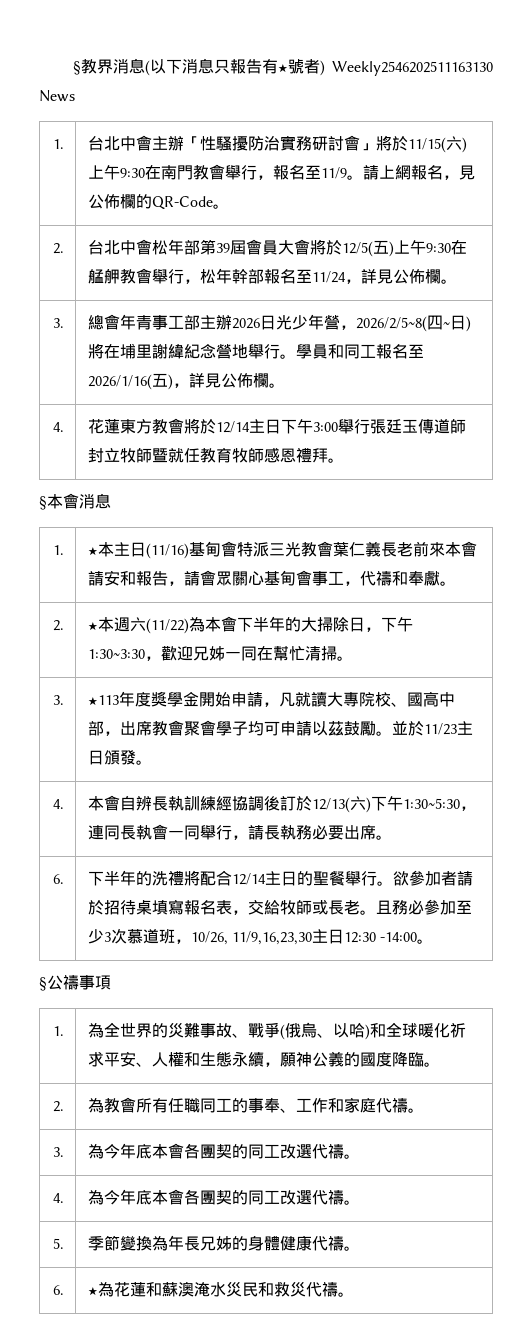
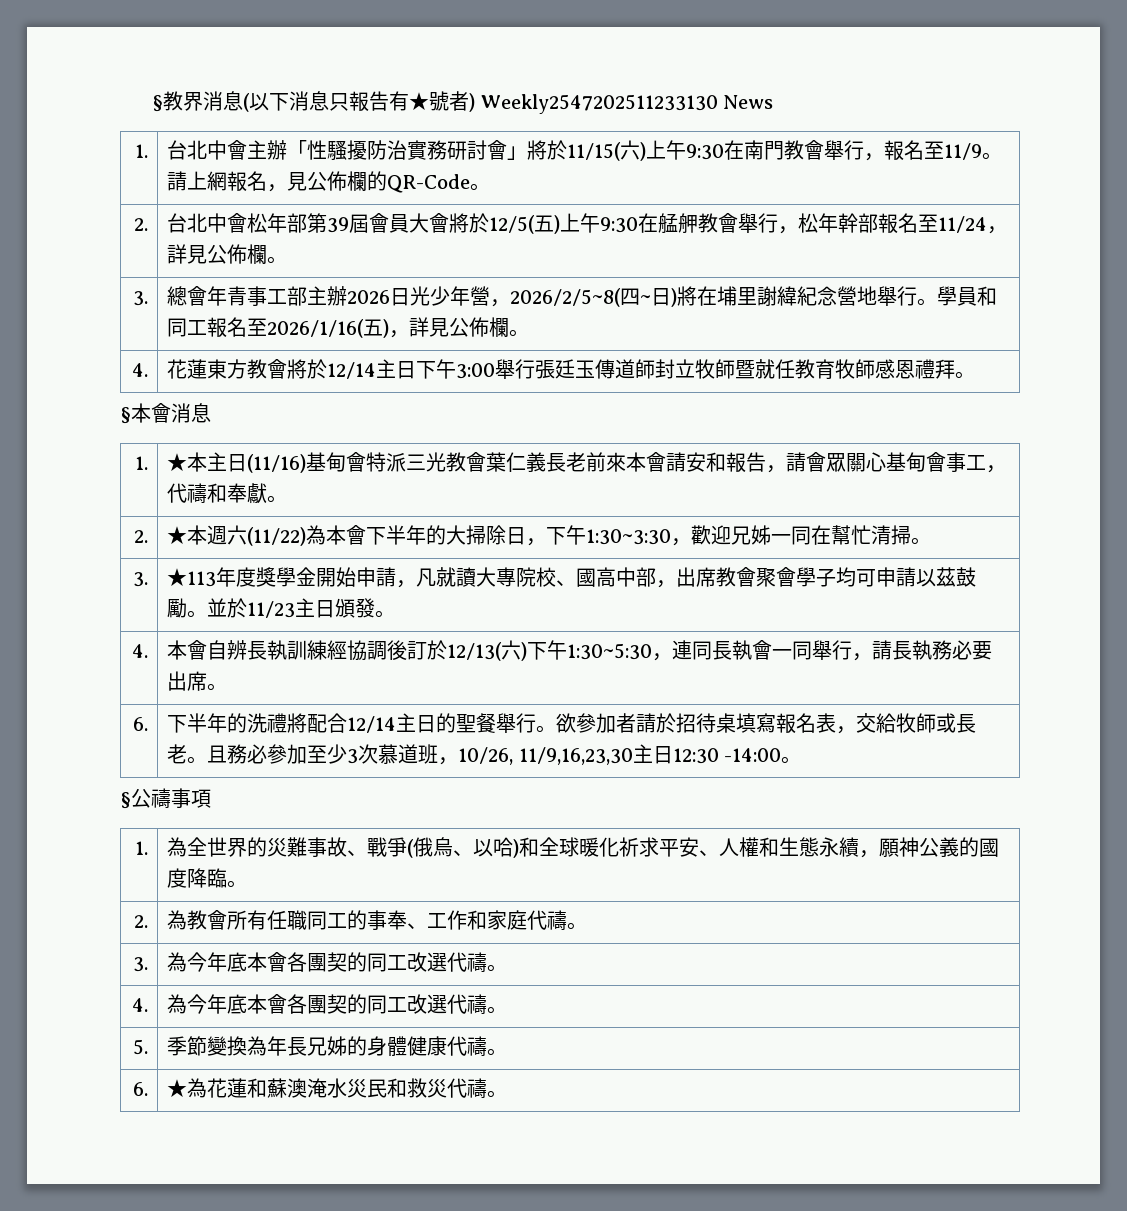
- §教界消息(以下消息只報告有★號者) Weekly2546202511163130 News
+ §教界消息(以下消息只報告有★號者) Weekly2547202511233130 News

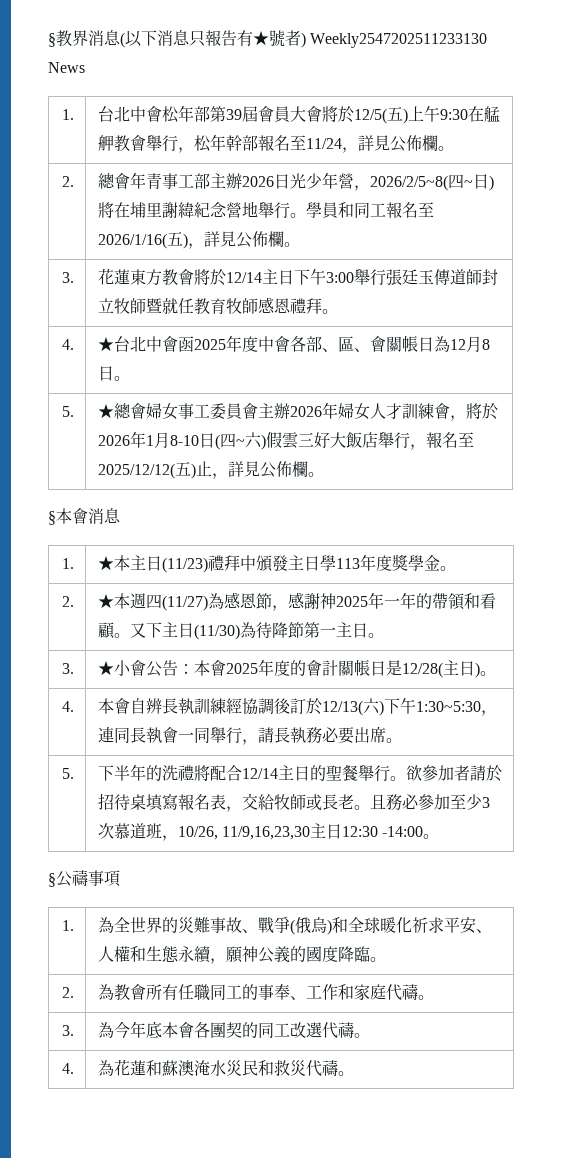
- 1. | 台北中會主辦「性騷擾防治實務研討會」將於11/15(六)上午9:30在南門教會舉行，報名至11/9。請上網報名，見公佈欄的QR-Code。
- 2. | 台北中會松年部第39屆會員大會將於12/5(五)上午9:30在艋舺教會舉行，松年幹部報名至11/24，詳見公佈欄。
+ 1. | 台北中會松年部第39屆會員大會將於12/5(五)上午9:30在艋舺教會舉行，松年幹部報名至11/24，詳見公佈欄。
- 3. | 總會年青事工部主辦2026日光少年營，2026/2/5~8(四~日)將在埔里謝緯紀念營地舉行。學員和同工報名至2026/1/16(五)，詳見公佈欄。
+ 2. | 總會年青事工部主辦2026日光少年營，2026/2/5~8(四~日)將在埔里謝緯紀念營地舉行。學員和同工報名至2026/1/16(五)，詳見公佈欄。
- 4. | 花蓮東方教會將於12/14主日下午3:00舉行張廷玉傳道師封立牧師暨就任教育牧師感恩禮拜。
+ 3. | 花蓮東方教會將於12/14主日下午3:00舉行張廷玉傳道師封立牧師暨就任教育牧師感恩禮拜。
+ 4. | ★台北中會函2025年度中會各部、區、會關帳日為12月8日。
+ 5. | ★總會婦女事工委員會主辦2026年婦女人才訓練會，將於2026年1月8-10日(四~六)假雲三好大飯店舉行，報名至2025/12/12(五)止，詳見公佈欄。
- 1. | ★本主日(11/16)基甸會特派三光教會葉仁義長老前來本會請安和報告，請會眾關心基甸會事工，代禱和奉獻。
- 2. | ★本週六(11/22)為本會下半年的大掃除日，下午1:30~3:30，歡迎兄姊一同在幫忙清掃。
- 3. | ★113年度獎學金開始申請，凡就讀大專院校、國高中部，出席教會聚會學子均可申請以茲鼓勵。並於11/23主日頒發。
+ 1. | ★本主日(11/23)禮拜中頒發主日學113年度獎學金。
+ 2. | ★本週四(11/27)為感恩節，感謝神2025年一年的帶領和看顧。又下主日(11/30)為待降節第一主日。
+ 3. | ★小會公告：本會2025年度的會計關帳日是12/28(主日)。
- 6. | 下半年的洗禮將配合12/14主日的聖餐舉行。欲參加者請於招待桌填寫報名表，交給牧師或長老。且務必參加至少3次慕道班，10/26, 11/9,16,23,30主日12:30 -14:00。
+ 5. | 下半年的洗禮將配合12/14主日的聖餐舉行。欲參加者請於招待桌填寫報名表，交給牧師或長老。且務必參加至少3次慕道班，10/26, 11/9,16,23,30主日12:30 -14:00。
- 1. | 為全世界的災難事故、戰爭(俄烏、以哈)和全球暖化祈求平安、人權和生態永續，願神公義的國度降臨。
+ 1. | 為全世界的災難事故、戰爭(俄烏)和全球暖化祈求平安、人權和生態永續，願神公義的國度降臨。
- 4. | 為今年底本會各團契的同工改選代禱。
- 5. | 季節變換為年長兄姊的身體健康代禱。
- 6. | ★為花蓮和蘇澳淹水災民和救災代禱。
+ 4. | 為花蓮和蘇澳淹水災民和救災代禱。

